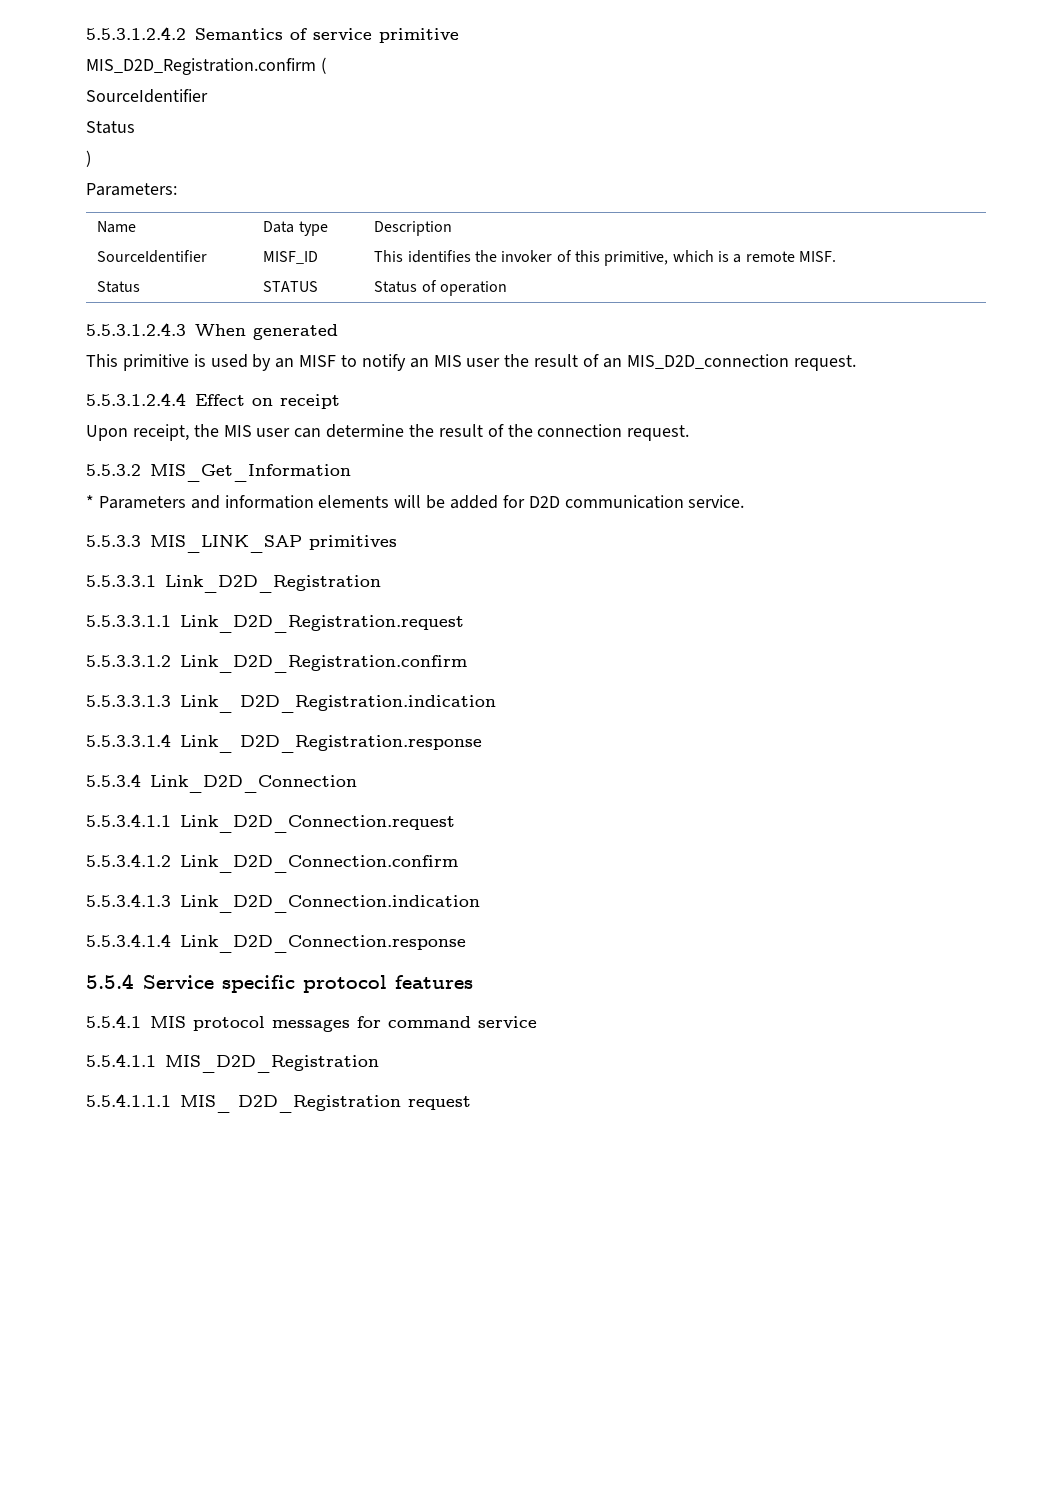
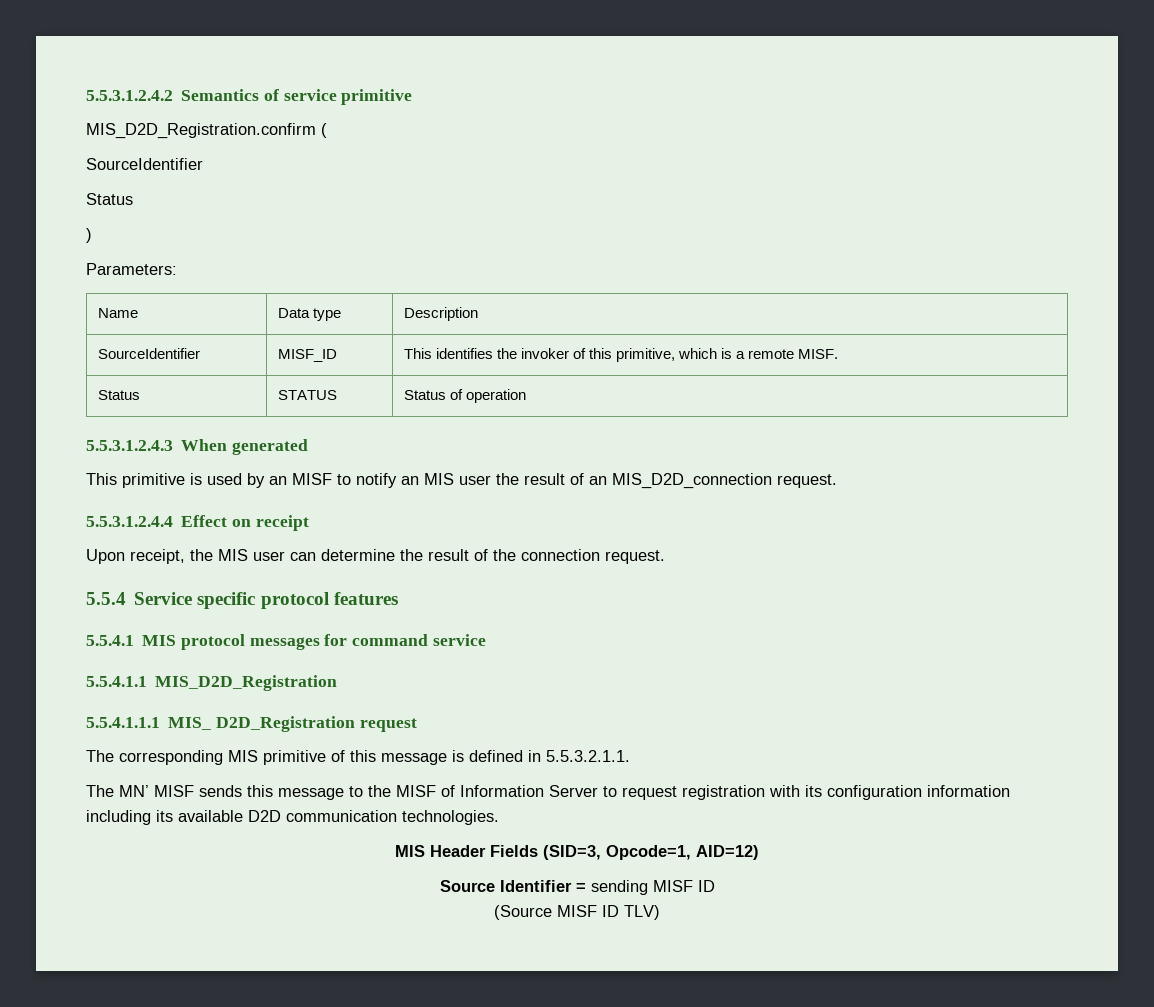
- 5.5.3.2 MIS_Get_Information
- * Parameters and information elements will be added for D2D communication service.
- 5.5.3.3 MIS_LINK_SAP primitives
- 5.5.3.3.1 Link_D2D_Registration
- 5.5.3.3.1.1 Link_D2D_Registration.request
- 5.5.3.3.1.2 Link_D2D_Registration.confirm
- 5.5.3.3.1.3 Link_ D2D_Registration.indication
- 5.5.3.3.1.4 Link_ D2D_Registration.response
- 5.5.3.4 Link_D2D_Connection
- 5.5.3.4.1.1 Link_D2D_Connection.request
- 5.5.3.4.1.2 Link_D2D_Connection.confirm
- 5.5.3.4.1.3 Link_D2D_Connection.indication
- 5.5.3.4.1.4 Link_D2D_Connection.response
+ The corresponding MIS primitive of this message is defined in 5.5.3.2.1.1.
+ The MN’ MISF sends this message to the MISF of Information Server to request registration with its configuration information including its available D2D communication technologies.
+ MIS Header Fields (SID=3, Opcode=1, AID=12)
+ Source Identifier = sending MISF ID
+ (Source MISF ID TLV)

